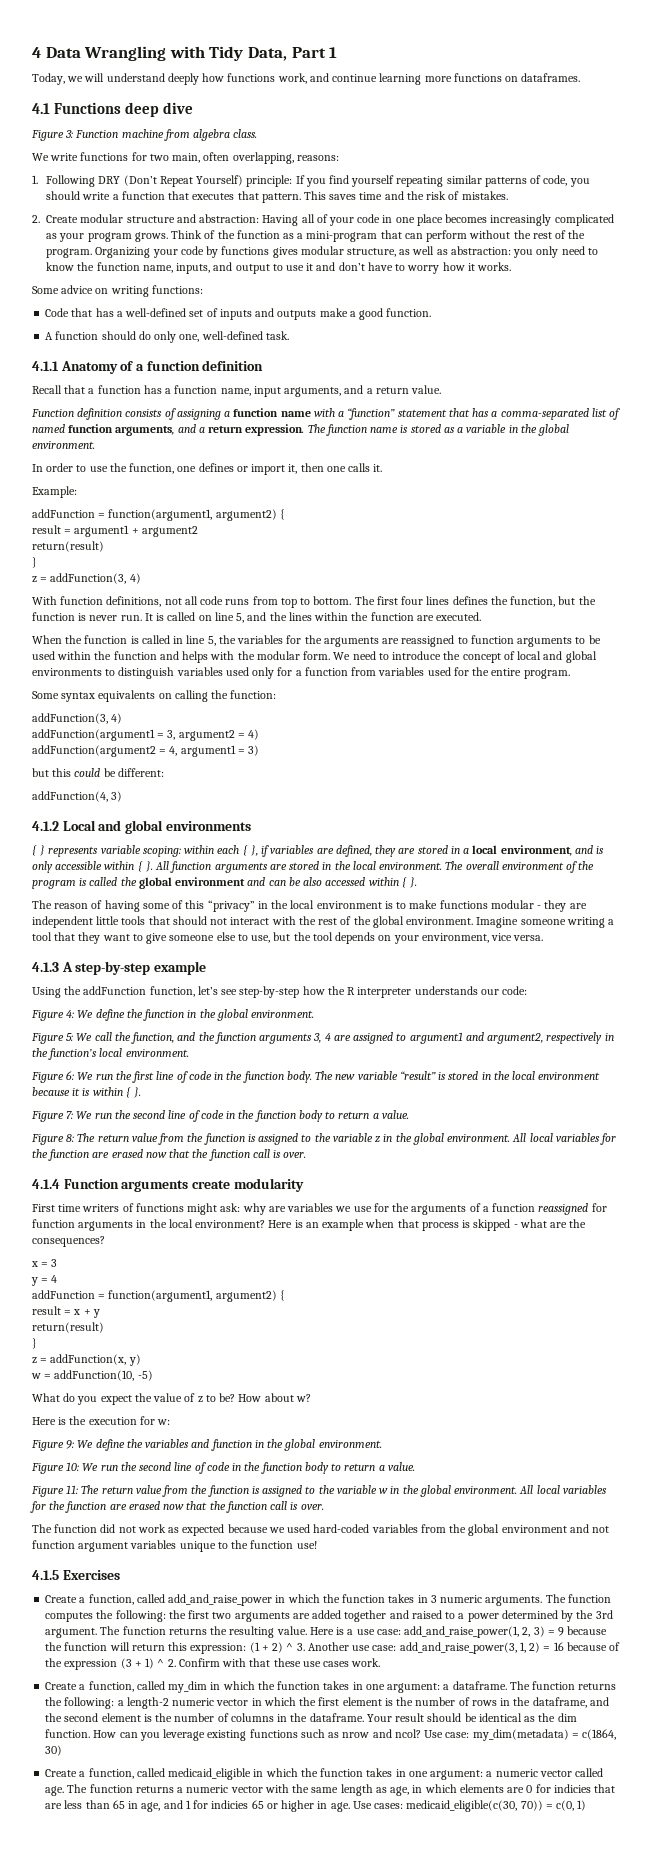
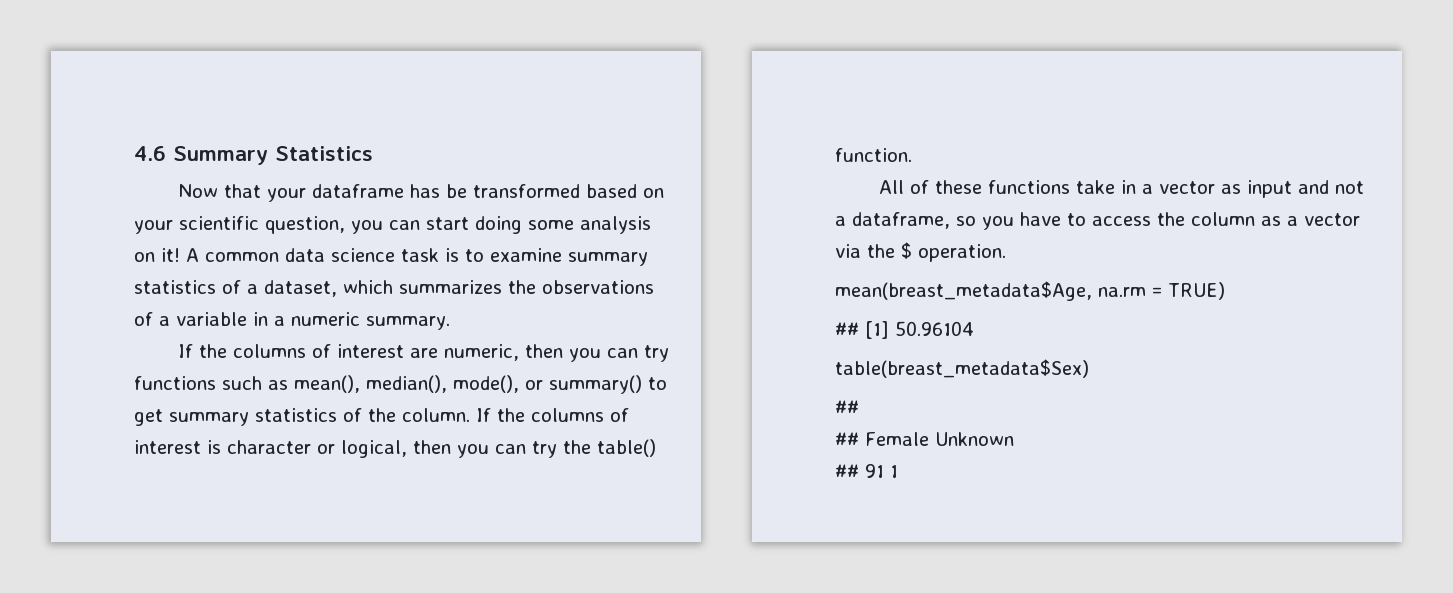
- 4 Data Wrangling with Tidy Data, Part 1
- Today, we will understand deeply how functions work, and continue learning more functions on dataframes.
- 4.1 Functions deep dive
- Figure 3: Function machine from algebra class.
- We write functions for two main, often overlapping, reasons:
- 1. Following DRY (Don’t Repeat Yourself) principle: If you find yourself repeating similar patterns of code, you should write a function that executes that pattern. This saves time and the risk of mistakes.
- 2. Create modular structure and abstraction: Having all of your code in one place becomes increasingly complicated as your program grows. Think of the function as a mini-program that can perform without the rest of the program. Organizing your code by functions gives modular structure, as well as abstraction: you only need to know the function name, inputs, and output to use it and don’t have to worry how it works.
- Some advice on writing functions:
- Code that has a well-defined set of inputs and outputs make a good function.
- A function should do only one, well-defined task.
- 4.1.1 Anatomy of a function definition
- Recall that a function has a function name, input arguments, and a return value.
- Function definition consists of assigning a function name with a “function” statement that has a comma-separated list of named function arguments, and a return expression. The function name is stored as a variable in the global environment.
- In order to use the function, one defines or import it, then one calls it.
- Example:
- addFunction = function(argument1, argument2) {
- result = argument1 + argument2
- return(result)
- }
- z = addFunction(3, 4)
- With function definitions, not all code runs from top to bottom. The first four lines defines the function, but the function is never run. It is called on line 5, and the lines within the function are executed.
- When the function is called in line 5, the variables for the arguments are reassigned to function arguments to be used within the function and helps with the modular form. We need to introduce the concept of local and global environments to distinguish variables used only for a function from variables used for the entire program.
- Some syntax equivalents on calling the function:
- addFunction(3, 4)
- addFunction(argument1 = 3, argument2 = 4)
- addFunction(argument2 = 4, argument1 = 3)
- but this could be different:
- addFunction(4, 3)
- 4.1.2 Local and global environments
- { } represents variable scoping: within each { }, if variables are defined, they are stored in a local environment, and is only accessible within { }. All function arguments are stored in the local environment. The overall environment of the program is called the global environment and can be also accessed within { }.
- The reason of having some of this “privacy” in the local environment is to make functions modular - they are independent little tools that should not interact with the rest of the global environment. Imagine someone writing a tool that they want to give someone else to use, but the tool depends on your environment, vice versa.
- 4.1.3 A step-by-step example
- Using the addFunction function, let’s see step-by-step how the R interpreter understands our code:
- Figure 4: We define the function in the global environment.
- Figure 5: We call the function, and the function arguments 3, 4 are assigned to argument1 and argument2, respectively in the function’s local environment.
- Figure 6: We run the first line of code in the function body. The new variable “result” is stored in the local environment because it is within { }.
- Figure 7: We run the second line of code in the function body to return a value.
- Figure 8: The return value from the function is assigned to the variable z in the global environment. All local variables for the function are erased now that the function call is over.
- 4.1.4 Function arguments create modularity
- First time writers of functions might ask: why are variables we use for the arguments of a function reassigned for function arguments in the local environment? Here is an example when that process is skipped - what are the consequences?
- x = 3
- y = 4
- addFunction = function(argument1, argument2) {
- result = x + y
- return(result)
- }
- z = addFunction(x, y)
- w = addFunction(10, -5)
- What do you expect the value of z to be? How about w?
- Here is the execution for w:
- Figure 9: We define the variables and function in the global environment.
- Figure 10: We run the second line of code in the function body to return a value.
- Figure 11: The return value from the function is assigned to the variable w in the global environment. All local variables for the function are erased now that the function call is over.
- The function did not work as expected because we used hard-coded variables from the global environment and not function argument variables unique to the function use!
- 4.1.5 Exercises
- Create a function, called add_and_raise_power in which the function takes in 3 numeric arguments. The function computes the following: the first two arguments are added together and raised to a power determined by the 3rd argument. The function returns the resulting value. Here is a use case: add_and_raise_power(1, 2, 3) = 9 because the function will return this expression: (1 + 2) ^ 3. Another use case: add_and_raise_power(3, 1, 2) = 16 because of the expression (3 + 1) ^ 2. Confirm with that these use cases work.
- Create a function, called my_dim in which the function takes in one argument: a dataframe. The function returns the following: a length-2 numeric vector in which the first element is the number of rows in the dataframe, and the second element is the number of columns in the dataframe. Your result should be identical as the dim function. How can you leverage existing functions such as nrow and ncol? Use case: my_dim(metadata) = c(1864, 30)
- Create a function, called medicaid_eligible in which the function takes in one argument: a numeric vector called age. The function returns a numeric vector with the same length as age, in which elements are 0 for indicies that are less than 65 in age, and 1 for indicies 65 or higher in age. Use cases: medicaid_eligible(c(30, 70)) = c(0, 1)
+ 4.6 Summary Statistics
+ Now that your dataframe has be transformed based on your scientific question, you can start doing some analysis on it! A common data science task is to examine summary statistics of a dataset, which summarizes the observations of a variable in a numeric summary.
+ If the columns of interest are numeric, then you can try functions such as mean(), median(), mode(), or summary() to get summary statistics of the column. If the columns of interest is character or logical, then you can try the table() function.
+ All of these functions take in a vector as input and not a dataframe, so you have to access the column as a vector via the $ operation.
+ mean(breast_metadata$Age, na.rm = TRUE)
+ ## [1] 50.96104
+ table(breast_metadata$Sex)
+ ##
+ ## Female Unknown
+ ## 91 1

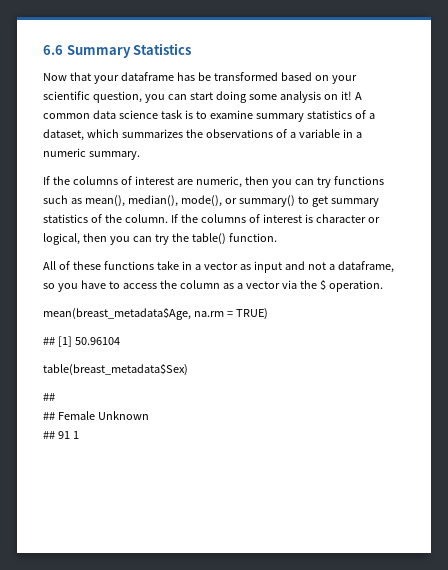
- 4.6 Summary Statistics
+ 6.6 Summary Statistics

